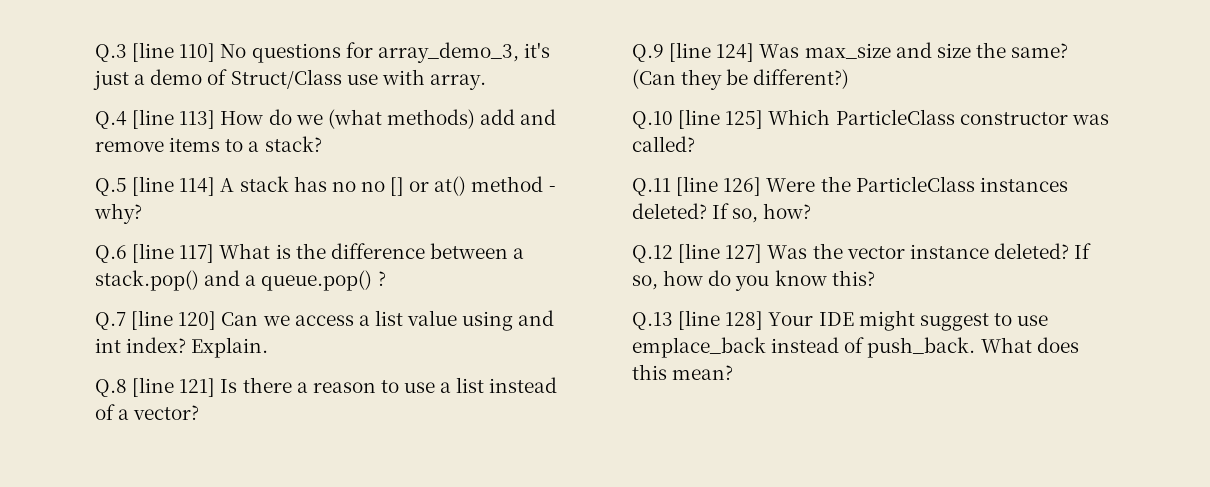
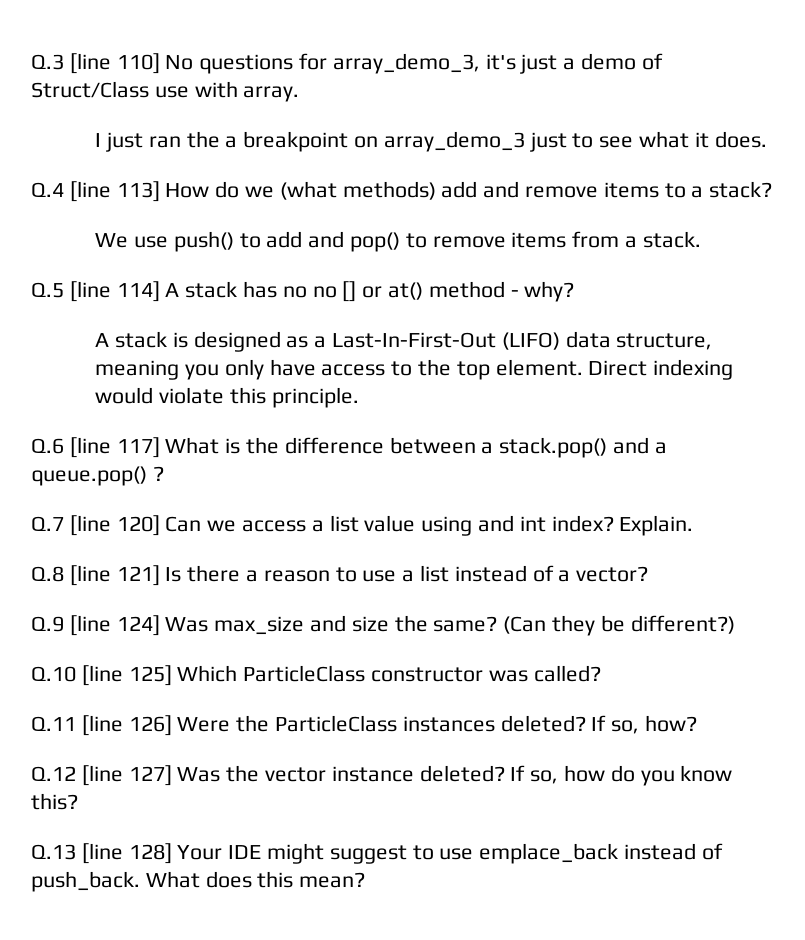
+ I just ran the a breakpoint on array_demo_3 just to see what it does.
+ We use push() to add and pop() to remove items from a stack.
+ A stack is designed as a Last-In-First-Out (LIFO) data structure, meaning you only have access to the top element. Direct indexing would violate this principle.

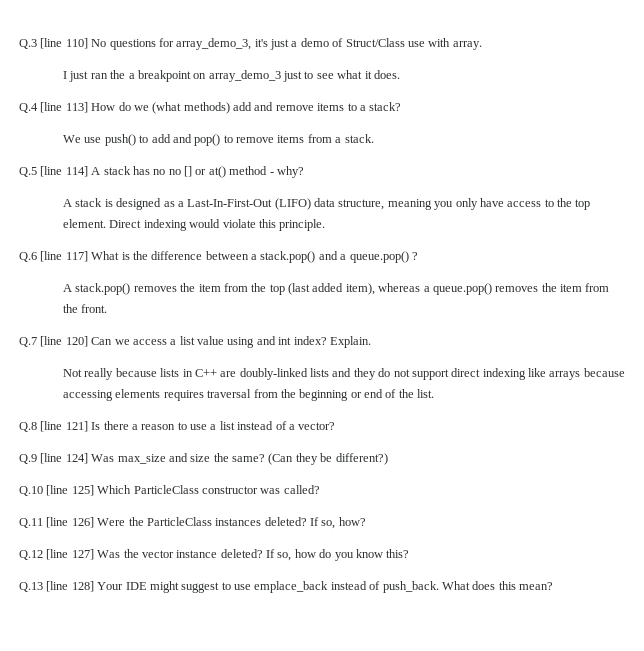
+ A stack.pop() removes the item from the top (last added item), whereas a queue.pop() removes the item from the front.
+ Not really because lists in C++ are doubly-linked lists and they do not support direct indexing like arrays because accessing elements requires traversal from the beginning or end of the list.

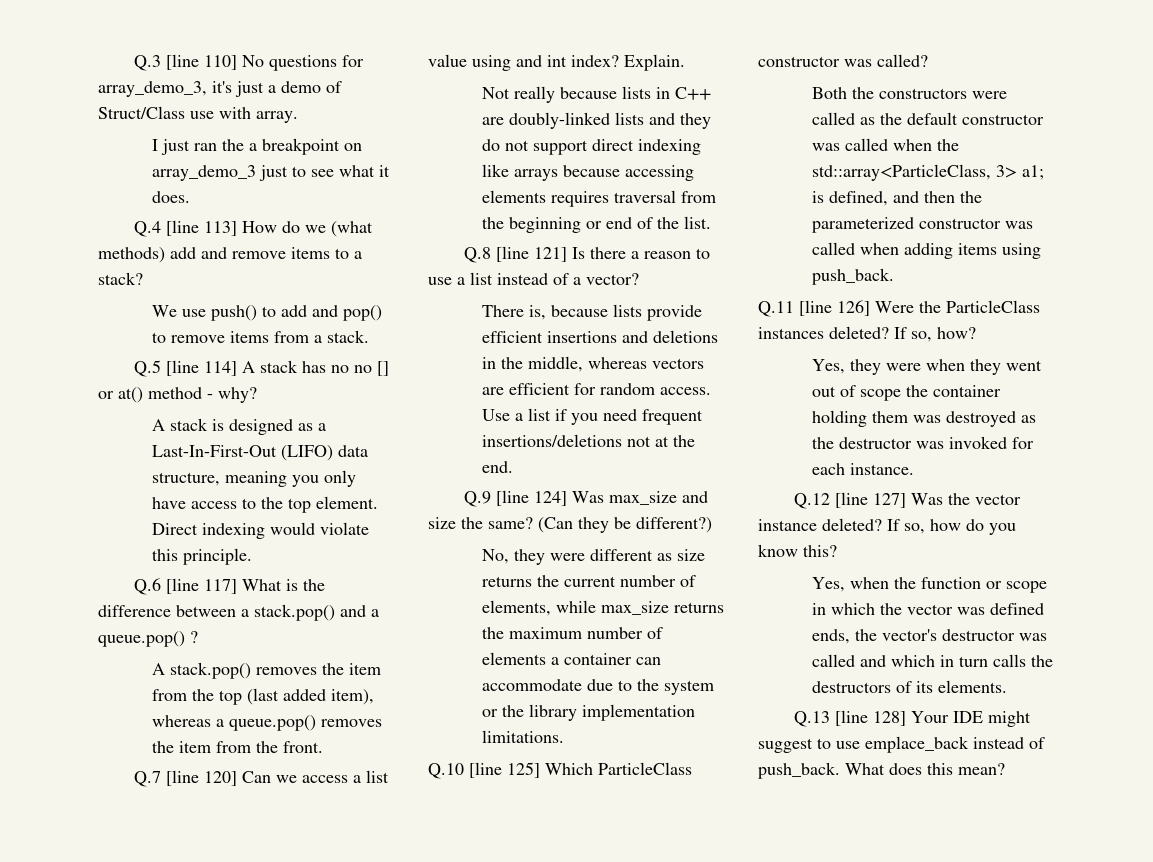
+ There is, because lists provide efficient insertions and deletions in the middle, whereas vectors are efficient for random access. Use a list if you need frequent insertions/deletions not at the end.
+ No, they were different as size returns the current number of elements, while max_size returns the maximum number of elements a container can accommodate due to the system or the library implementation limitations.
+ Both the constructors were called as the default constructor was called when the std::array<ParticleClass, 3> a1; is defined, and then the parameterized constructor was called when adding items using push_back.
+ Yes, they were when they went out of scope the container holding them was destroyed as the destructor was invoked for each instance.
+ Yes, when the function or scope in which the vector was defined ends, the vector's destructor was called and which in turn calls the destructors of its elements.

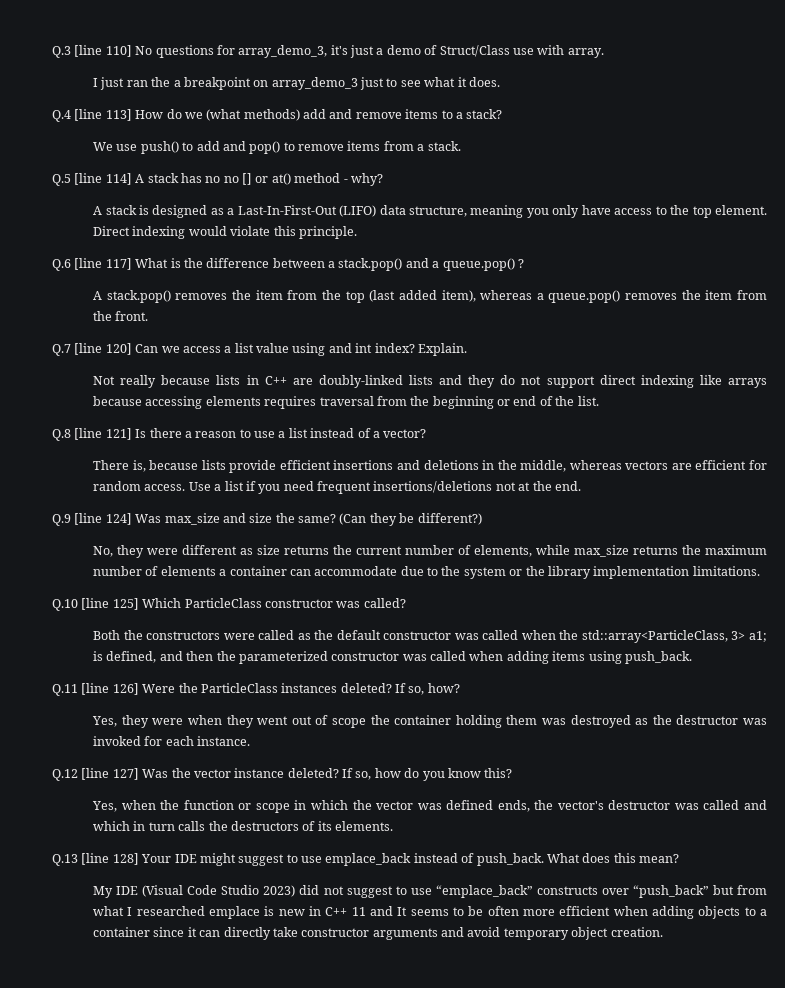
+ My IDE (Visual Code Studio 2023) did not suggest to use “emplace_back” constructs over “push_back” but from what I researched emplace is new in C++ 11 and It seems to be often more efficient when adding objects to a container since it can directly take constructor arguments and avoid temporary object creation.

